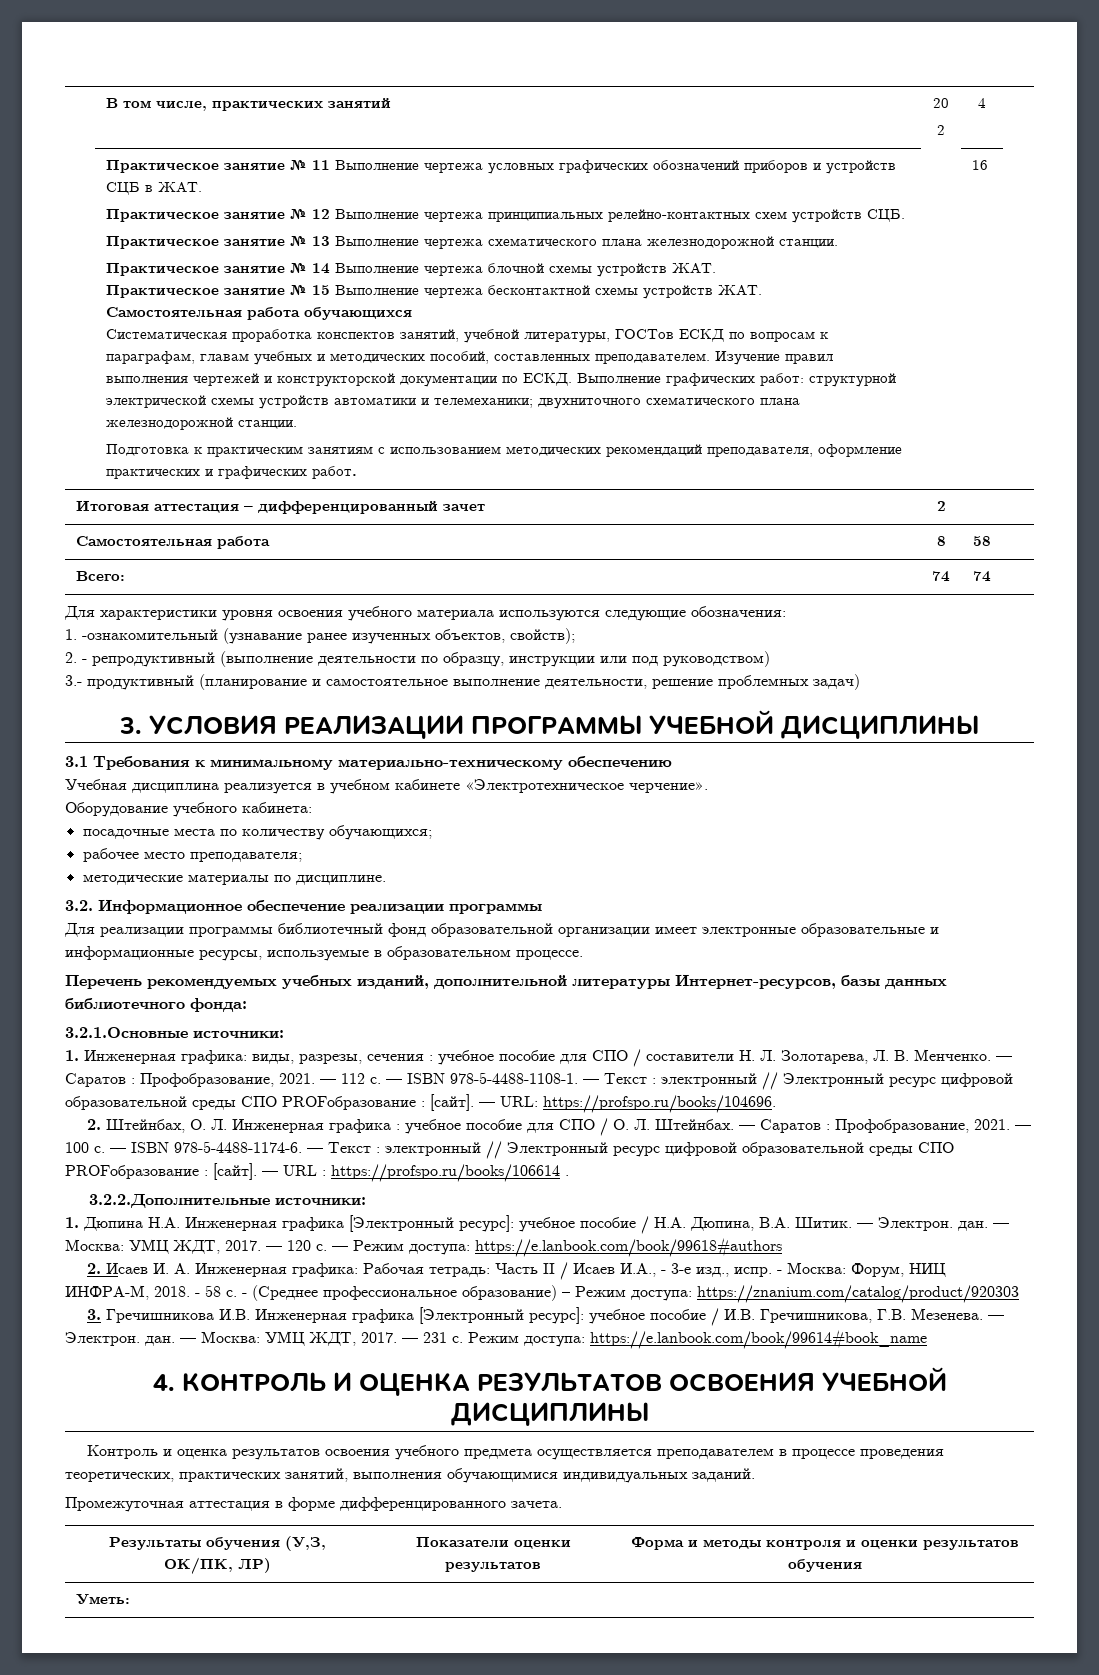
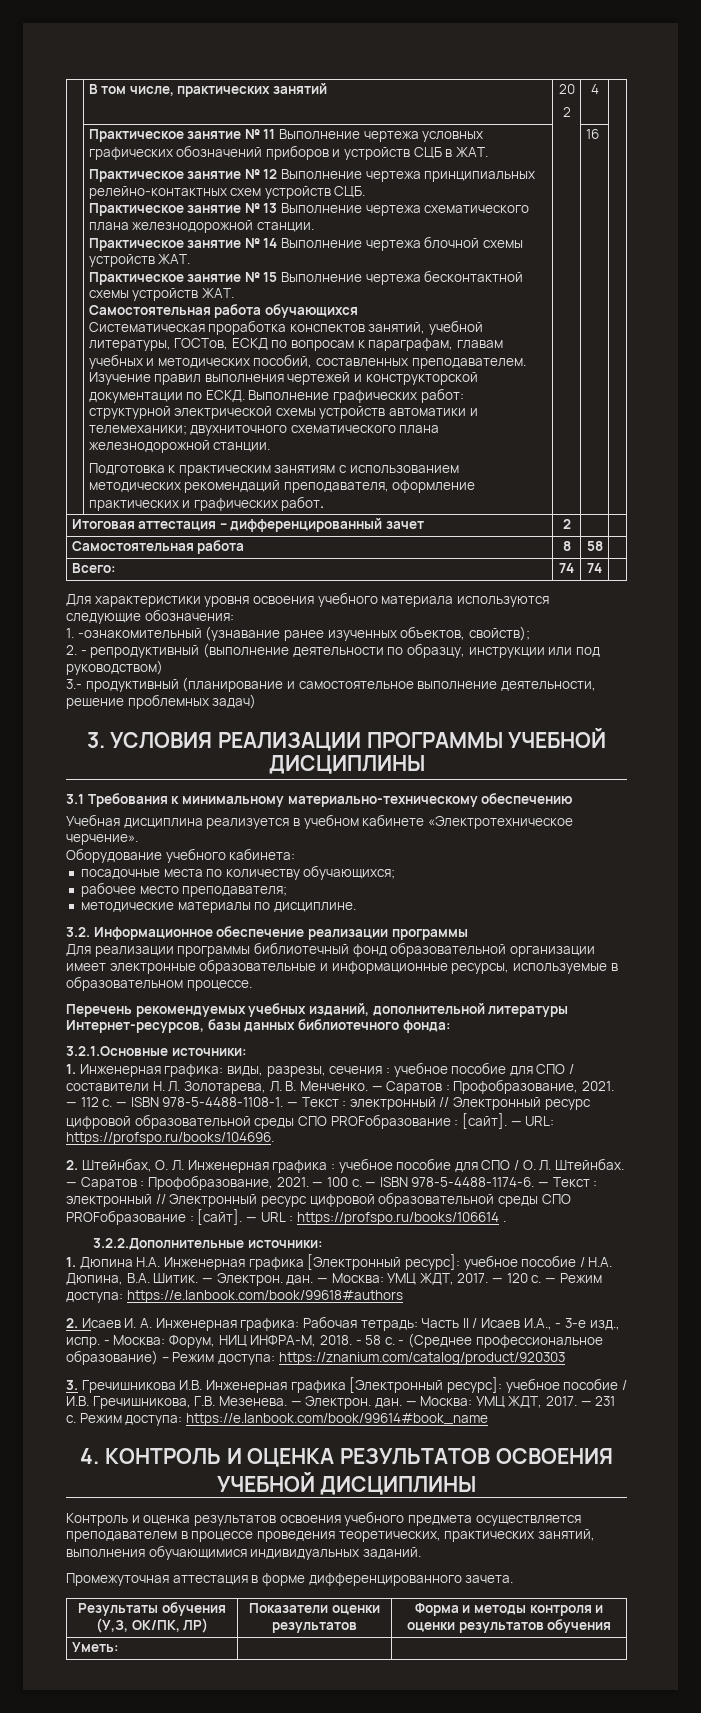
- Систематическая проработка конспектов занятий, учебной литературы, ГОСТов ЕСКД по вопросам к параграфам, главам учебных и методических пособий, составленных преподавателем.
+ Систематическая проработка конспектов занятий, учебной литературы, ГОСТов, ЕСКД по вопросам к параграфам, главам учебных и методических пособий, составленных преподавателем.

